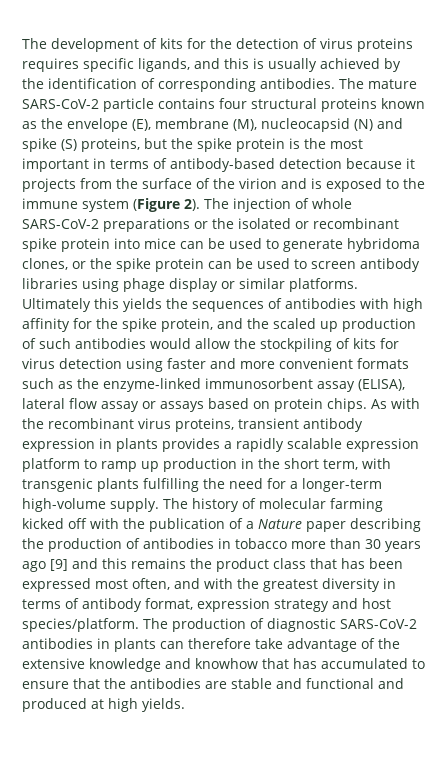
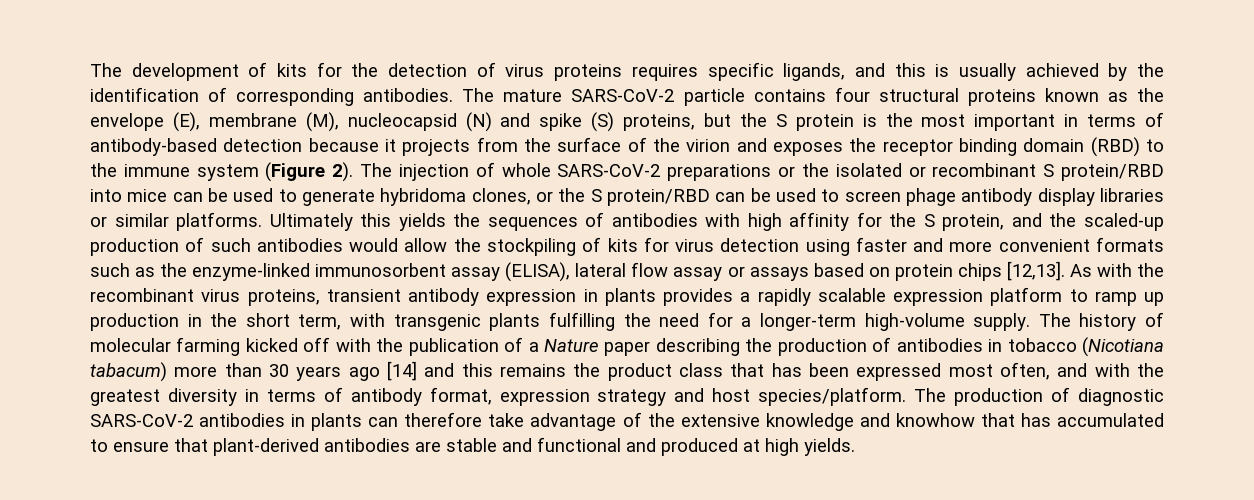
- The mature SARS-CoV-2 particle contains four structural proteins known as the envelope (E), membrane (M), nucleocapsid (N) and spike (S) proteins, but the spike protein is the most important in terms of antibody-based detection because it projects from the surface of the virion and is exposed to the immune system (Figure 2).
+ The mature SARS-CoV-2 particle contains four structural proteins known as the envelope (E), membrane (M), nucleocapsid (N) and spike (S) proteins, but the S protein is the most important in terms of antibody-based detection because it projects from the surface of the virion and exposes the receptor binding domain (RBD) to the immune system (Figure 2).
- The injection of whole SARS-CoV-2 preparations or the isolated or recombinant spike protein into mice can be used to generate hybridoma clones, or the spike protein can be used to screen antibody libraries using phage display or similar platforms.
+ The injection of whole SARS-CoV-2 preparations or the isolated or recombinant S protein/RBD into mice can be used to generate hybridoma clones, or the S protein/RBD can be used to screen phage antibody display libraries or similar platforms.
- Ultimately this yields the sequences of antibodies with high affinity for the spike protein, and the scaled up production of such antibodies would allow the stockpiling of kits for virus detection using faster and more convenient formats such as the enzyme-linked immunosorbent assay (ELISA), lateral flow assay or assays based on protein chips.
+ Ultimately this yields the sequences of antibodies with high affinity for the S protein, and the scaled-up production of such antibodies would allow the stockpiling of kits for virus detection using faster and more convenient formats such as the enzyme-linked immunosorbent assay (ELISA), lateral flow assay or assays based on protein chips [12,13].
- The history of molecular farming kicked off with the publication of a Nature paper describing the production of antibodies in tobacco more than 30 years ago [9] and this remains the product class that has been expressed most often, and with the greatest diversity in terms of antibody format, expression strategy and host species/platform.
+ The history of molecular farming kicked off with the publication of a Nature paper describing the production of antibodies in tobacco (Nicotiana tabacum) more than 30 years ago [14] and this remains the product class that has been expressed most often, and with the greatest diversity in terms of antibody format, expression strategy and host species/platform.
- The production of diagnostic SARS-CoV-2 antibodies in plants can therefore take advantage of the extensive knowledge and knowhow that has accumulated to ensure that the antibodies are stable and functional and produced at high yields.
+ The production of diagnostic SARS-CoV-2 antibodies in plants can therefore take advantage of the extensive knowledge and knowhow that has accumulated to ensure that plant-derived antibodies are stable and functional and produced at high yields.

